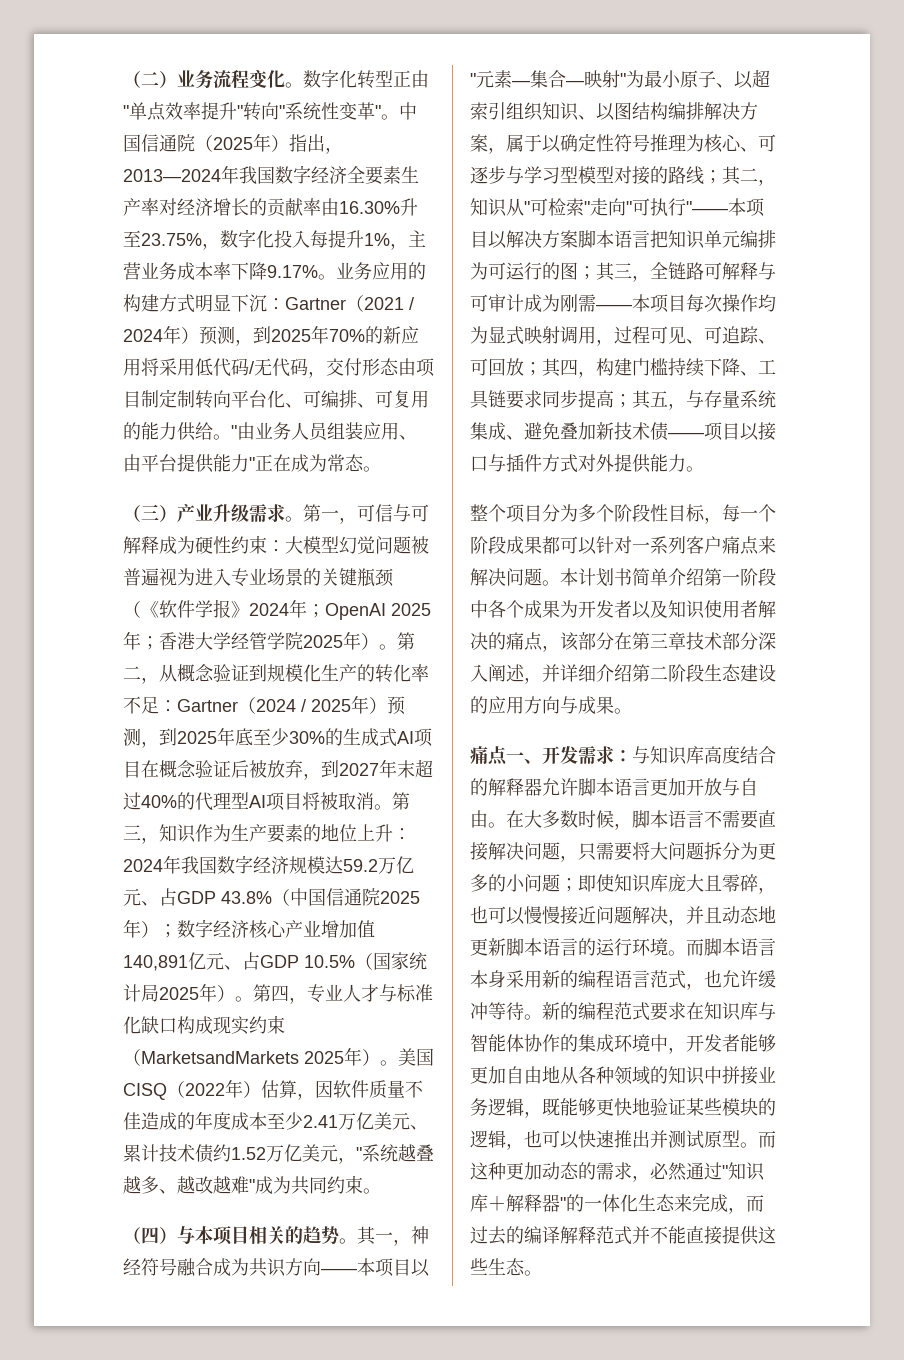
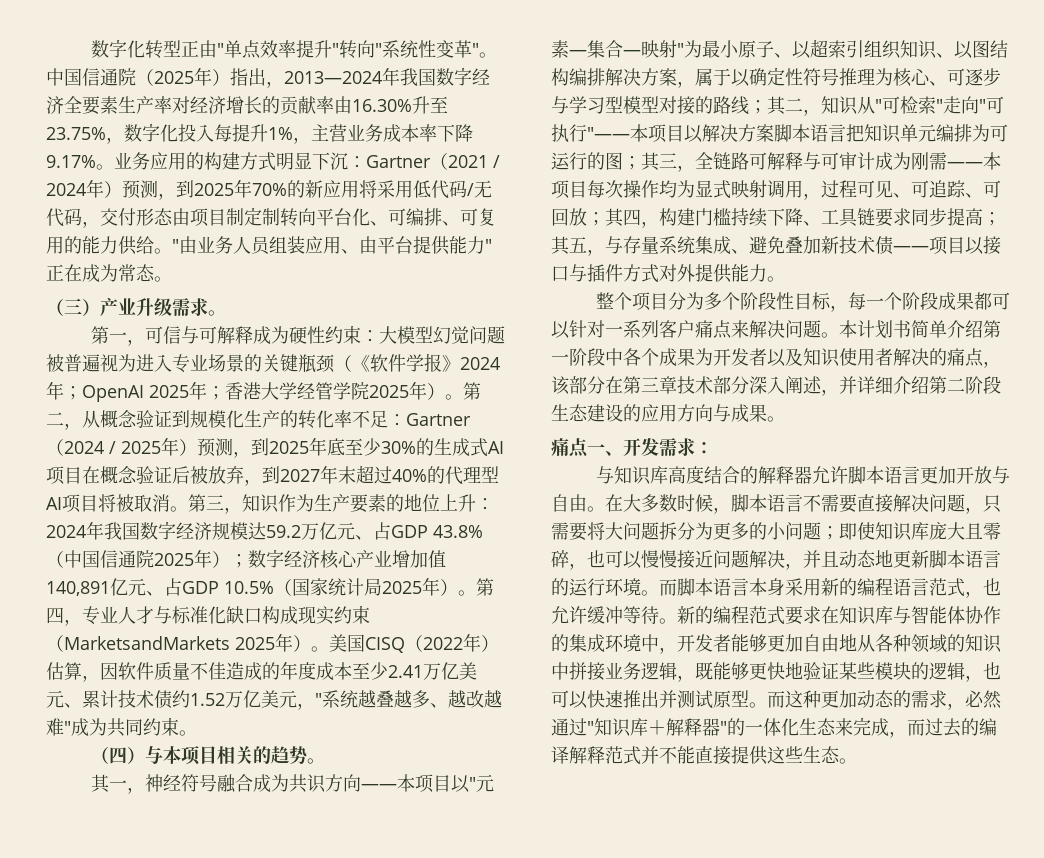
- （二）业务流程变化。
- （三）产业升级需求。第一，可信与可解释成为硬性约束：大模型幻觉问题被普遍视为进入专业场景的关键瓶颈（《软件学报》2024年；OpenAI 2025年；香港大学经管学院2025年）。
+ （三）产业升级需求。
+ 第一，可信与可解释成为硬性约束：大模型幻觉问题被普遍视为进入专业场景的关键瓶颈（《软件学报》2024年；OpenAI 2025年；香港大学经管学院2025年）。
- （四）与本项目相关的趋势。其一，神经符号融合成为共识方向——本项目以"元素—集合—映射"为最小原子、以超索引组织知识、以图结构编排解决方案，属于以确定性符号推理为核心、可逐步与学习型模型对接的路线；
+ （四）与本项目相关的趋势。
+ 其一，神经符号融合成为共识方向——本项目以"元素—集合—映射"为最小原子、以超索引组织知识、以图结构编排解决方案，属于以确定性符号推理为核心、可逐步与学习型模型对接的路线；
- 痛点一、开发需求：与知识库高度结合的解释器允许脚本语言更加开放与自由。
+ 痛点一、开发需求：
+ 与知识库高度结合的解释器允许脚本语言更加开放与自由。

